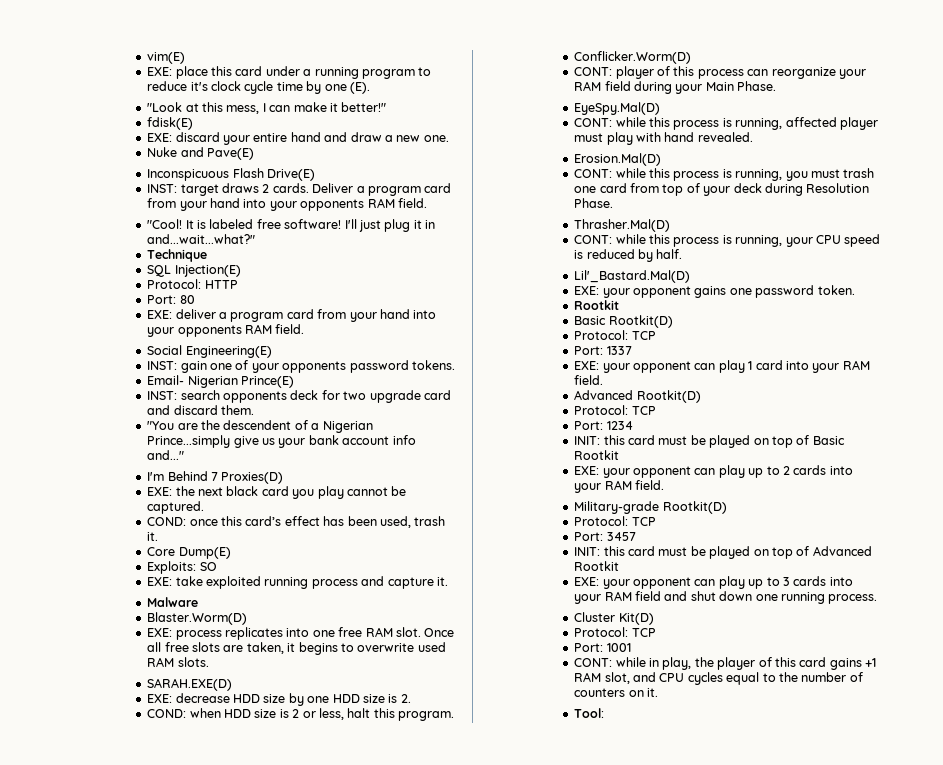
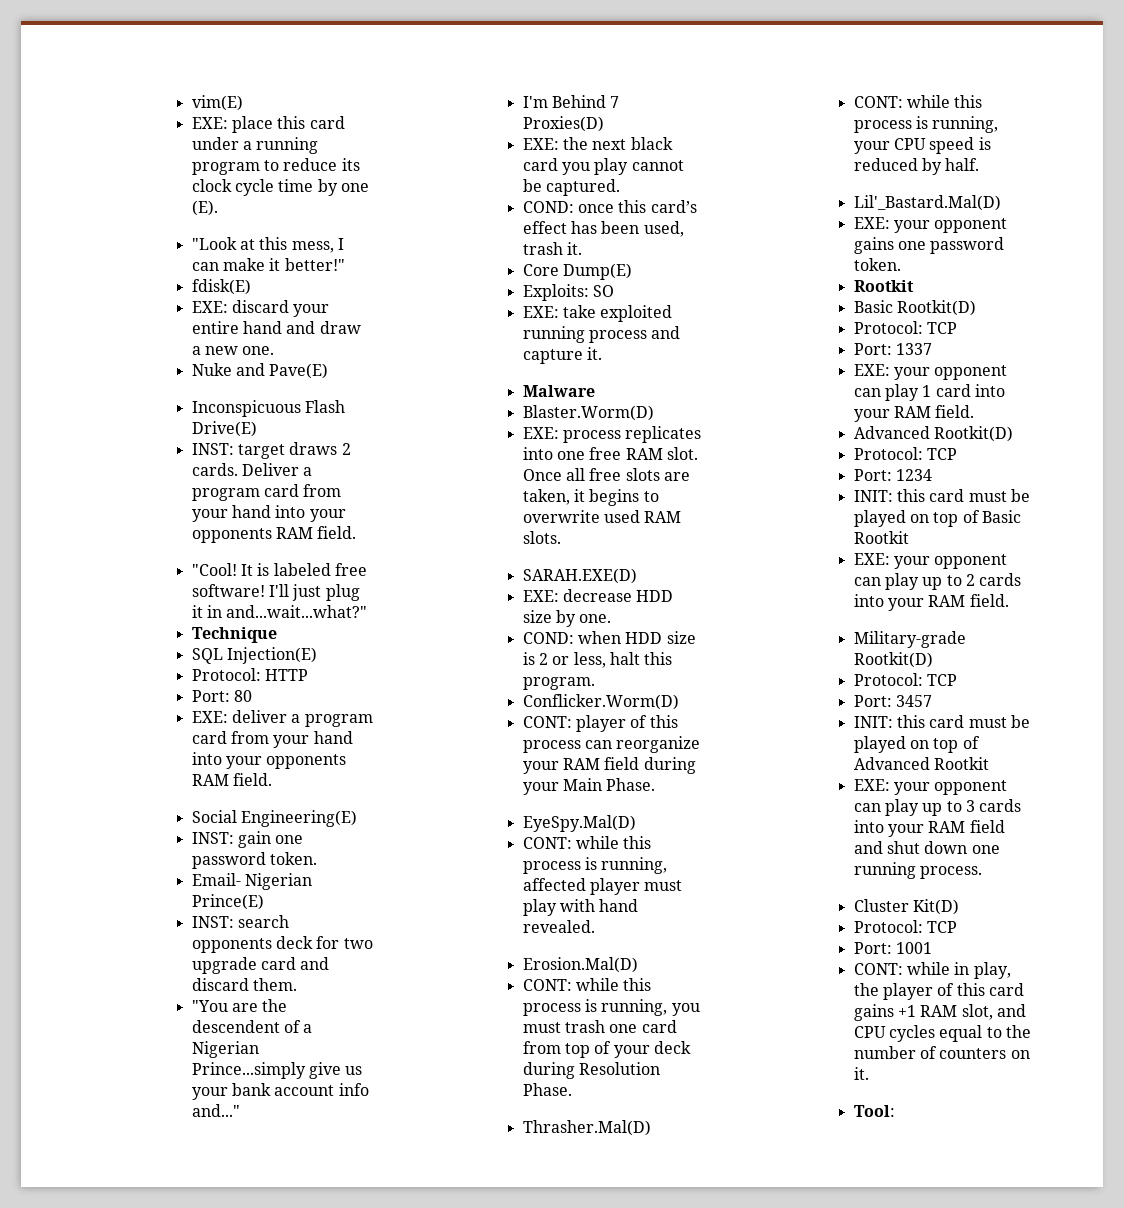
- EXE: place this card under a running program to reduce it's clock cycle time by one (E).
+ EXE: place this card under a running program to reduce its clock cycle time by one (E).
- INST: gain one of your opponents password tokens.
+ INST: gain one password token.
- EXE: decrease HDD size by one HDD size is 2.
+ EXE: decrease HDD size by one.

